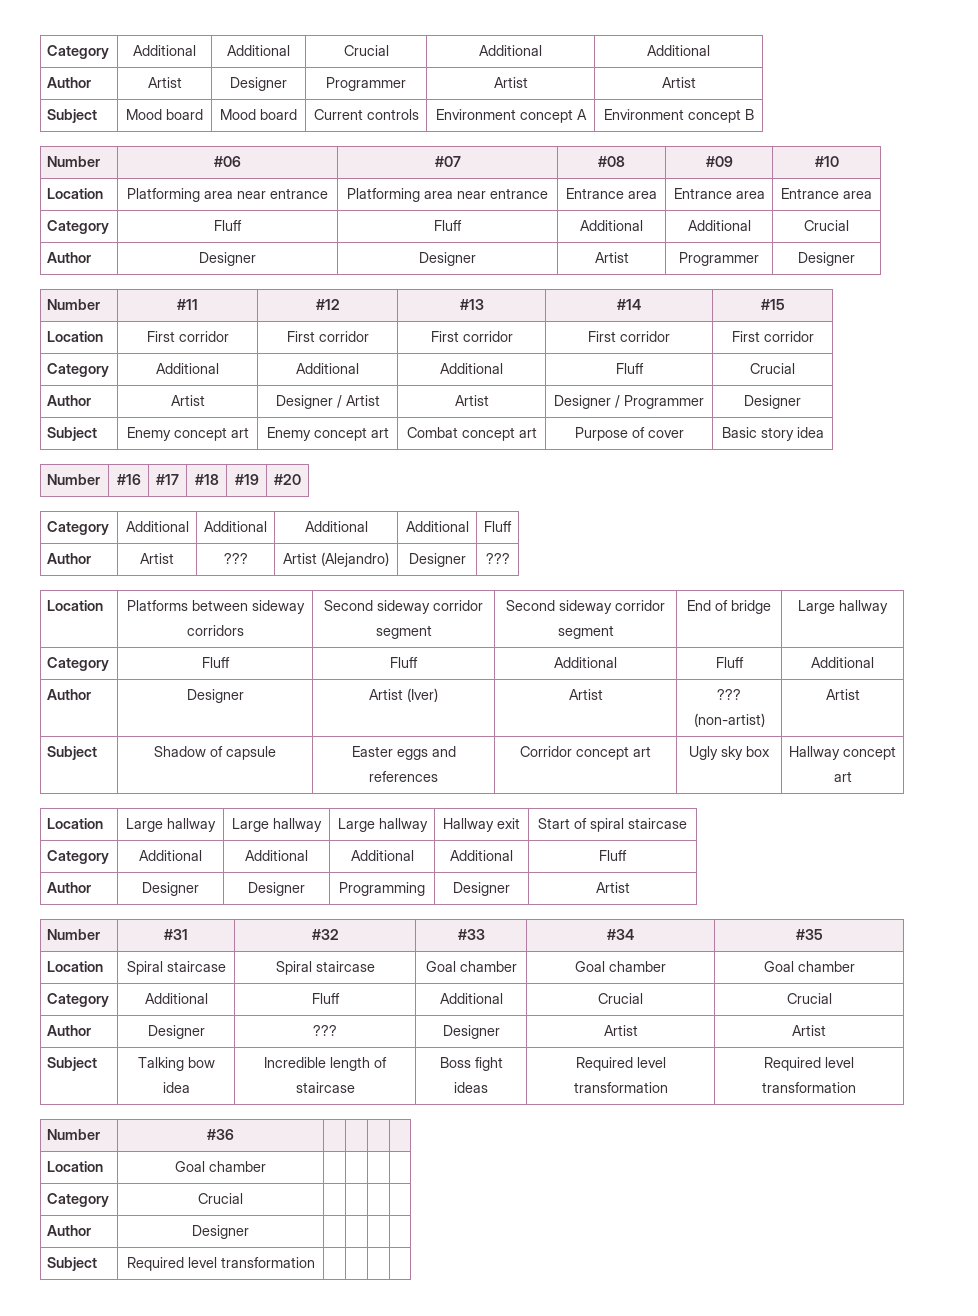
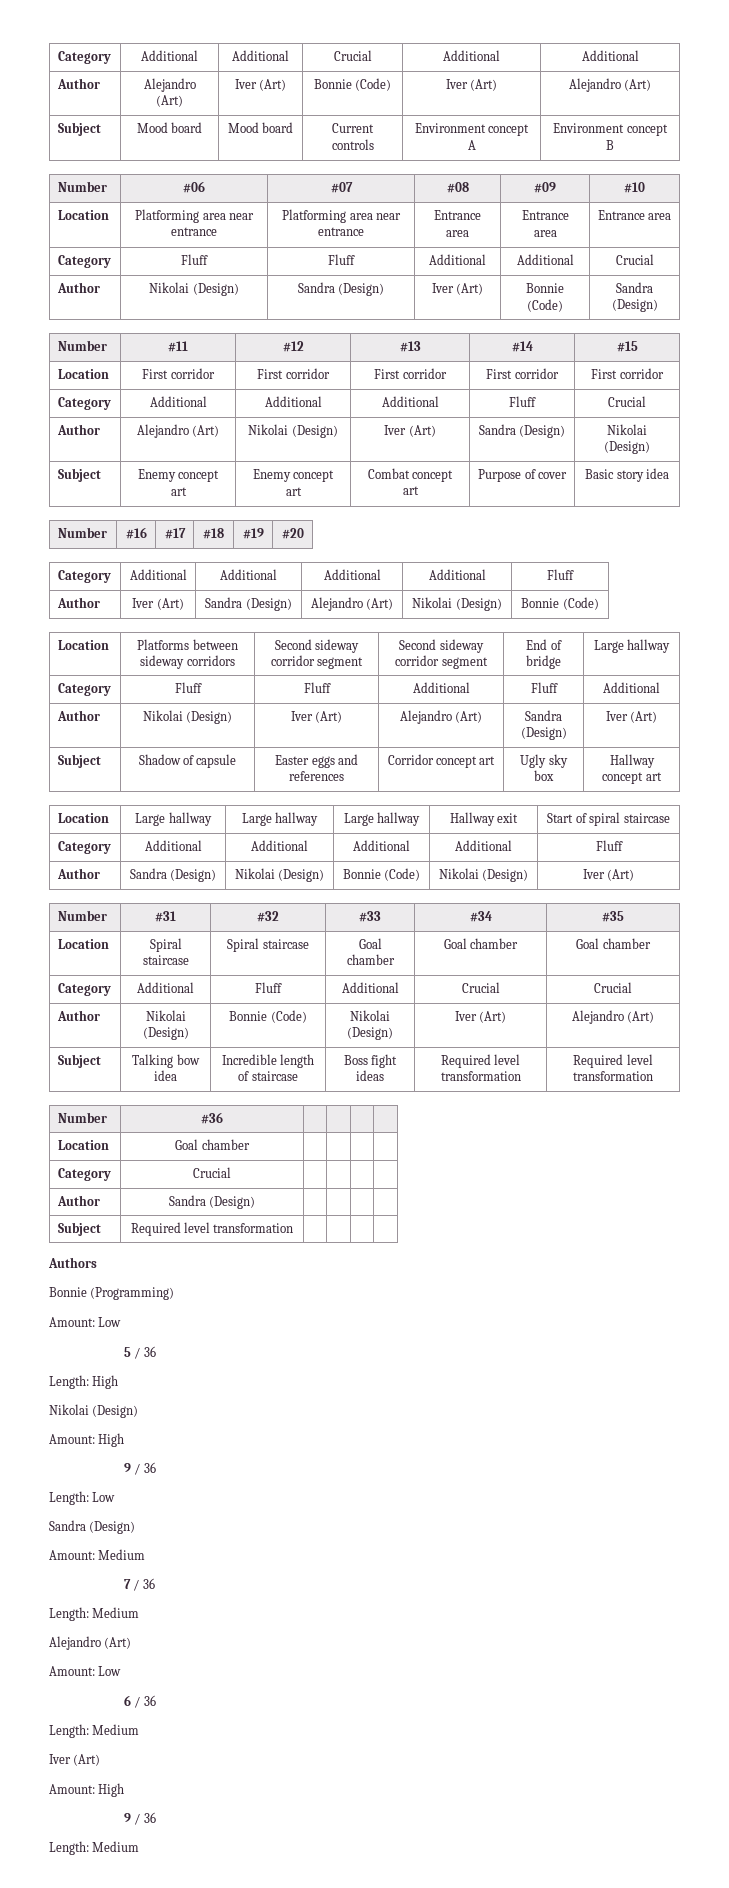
- Author | Artist | Designer | Programmer | Artist | Artist
+ Author | Alejandro (Art) | Iver (Art) | Bonnie (Code) | Iver (Art) | Alejandro (Art)
- Author | Designer | Designer | Artist | Programmer | Designer
+ Author | Nikolai (Design) | Sandra (Design) | Iver (Art) | Bonnie (Code) | Sandra (Design)
- Author | Artist | Designer / Artist | Artist | Designer / Programmer | Designer
+ Author | Alejandro (Art) | Nikolai (Design) | Iver (Art) | Sandra (Design) | Nikolai (Design)
- Author | Artist | ??? | Artist (Alejandro) | Designer | ???
+ Author | Iver (Art) | Sandra (Design) | Alejandro (Art) | Nikolai (Design) | Bonnie (Code)
- Author | Designer | Artist (Iver) | Artist | ??? (non-artist) | Artist
+ Author | Nikolai (Design) | Iver (Art) | Alejandro (Art) | Sandra (Design) | Iver (Art)
- Author | Designer | Designer | Programming | Designer | Artist
+ Author | Sandra (Design) | Nikolai (Design) | Bonnie (Code) | Nikolai (Design) | Iver (Art)
- Author | Designer | ??? | Designer | Artist | Artist
+ Author | Nikolai (Design) | Bonnie (Code) | Nikolai (Design) | Iver (Art) | Alejandro (Art)
- Author | Designer | | | |
+ Author | Sandra (Design) | | | |
+ Authors
+ Bonnie (Programming)
+ Amount: Low
+ 5 / 36
+ Length: High
+ Nikolai (Design)
+ Amount: High
+ 9 / 36
+ Length: Low
+ Sandra (Design)
+ Amount: Medium
+ 7 / 36
+ Length: Medium
+ Alejandro (Art)
+ Amount: Low
+ 6 / 36
+ Length: Medium
+ Iver (Art)
+ Amount: High
+ 9 / 36
+ Length: Medium

